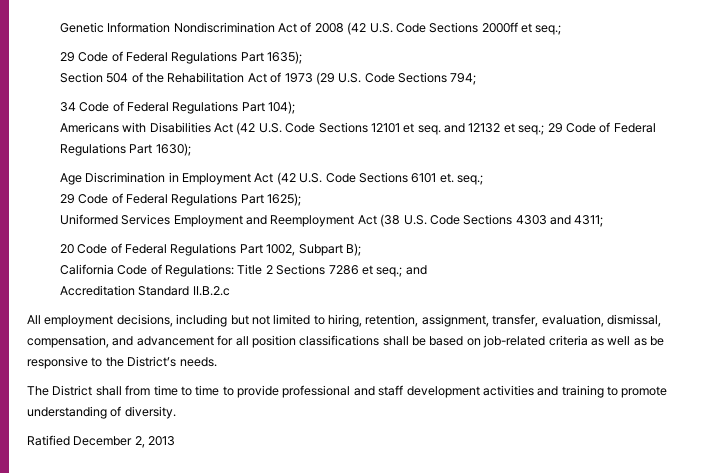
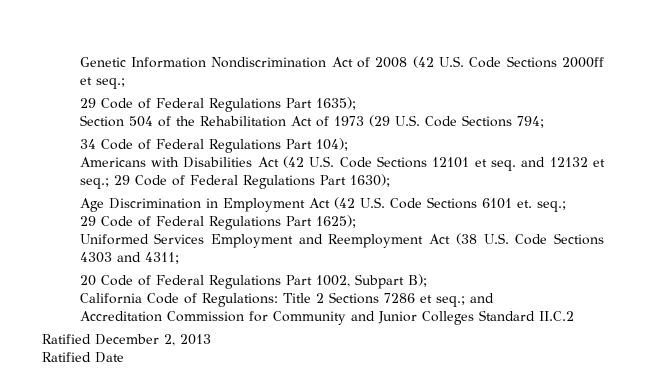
- Accreditation Standard II.B.2.c
- All employment decisions, including but not limited to hiring, retention, assignment, transfer, evaluation, dismissal, compensation, and advancement for all position classifications shall be based on job-related criteria as well as be responsive to the District’s needs.
- The District shall from time to time to provide professional and staff development activities and training to promote understanding of diversity.
+ Accreditation Commission for Community and Junior Colleges Standard II.C.2
+ Ratified Date

